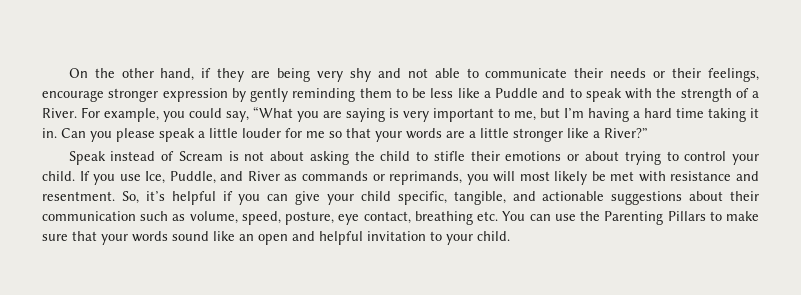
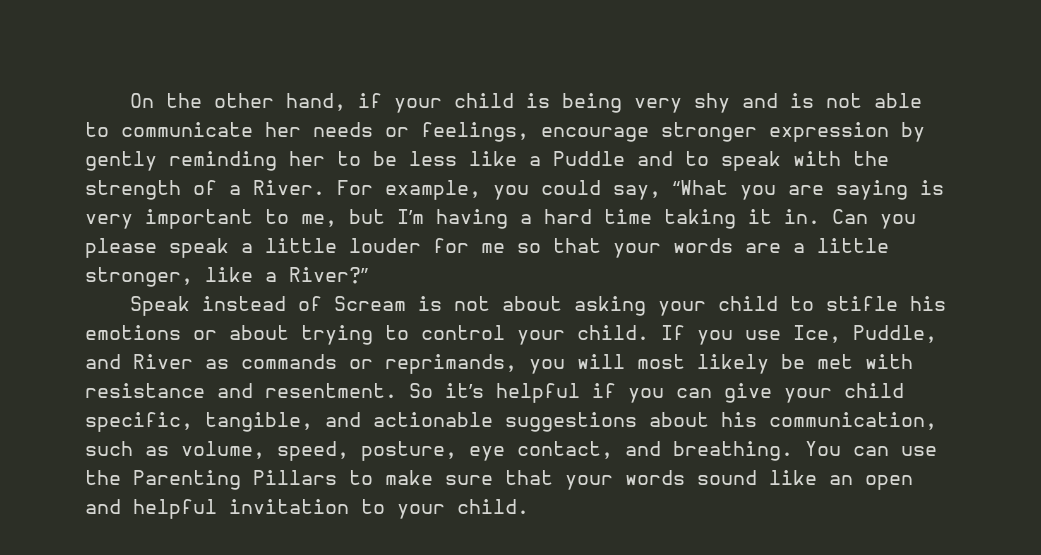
- On the other hand, if they are being very shy and not able to communicate their needs or their feelings, encourage stronger expression by gently reminding them to be less like a Puddle and to speak with the strength of a River.
+ On the other hand, if your child is being very shy and is not able to communicate her needs or feelings, encourage stronger expression by gently reminding her to be less like a Puddle and to speak with the strength of a River.
- Can you please speak a little louder for me so that your words are a little stronger like a River?”
+ Can you please speak a little louder for me so that your words are a little stronger, like a River?”
- Speak instead of Scream is not about asking the child to stifle their emotions or about trying to control your child.
+ Speak instead of Scream is not about asking your child to stifle his emotions or about trying to control your child.
- So, it’s helpful if you can give your child specific, tangible, and actionable suggestions about their communication such as volume, speed, posture, eye contact, breathing etc. You can use the Parenting Pillars to make sure that your words sound like an open and helpful invitation to your child.
+ So it’s helpful if you can give your child specific, tangible, and actionable suggestions about his communication, such as volume, speed, posture, eye contact, and breathing. You can use the Parenting Pillars to make sure that your words sound like an open and helpful invitation to your child.

